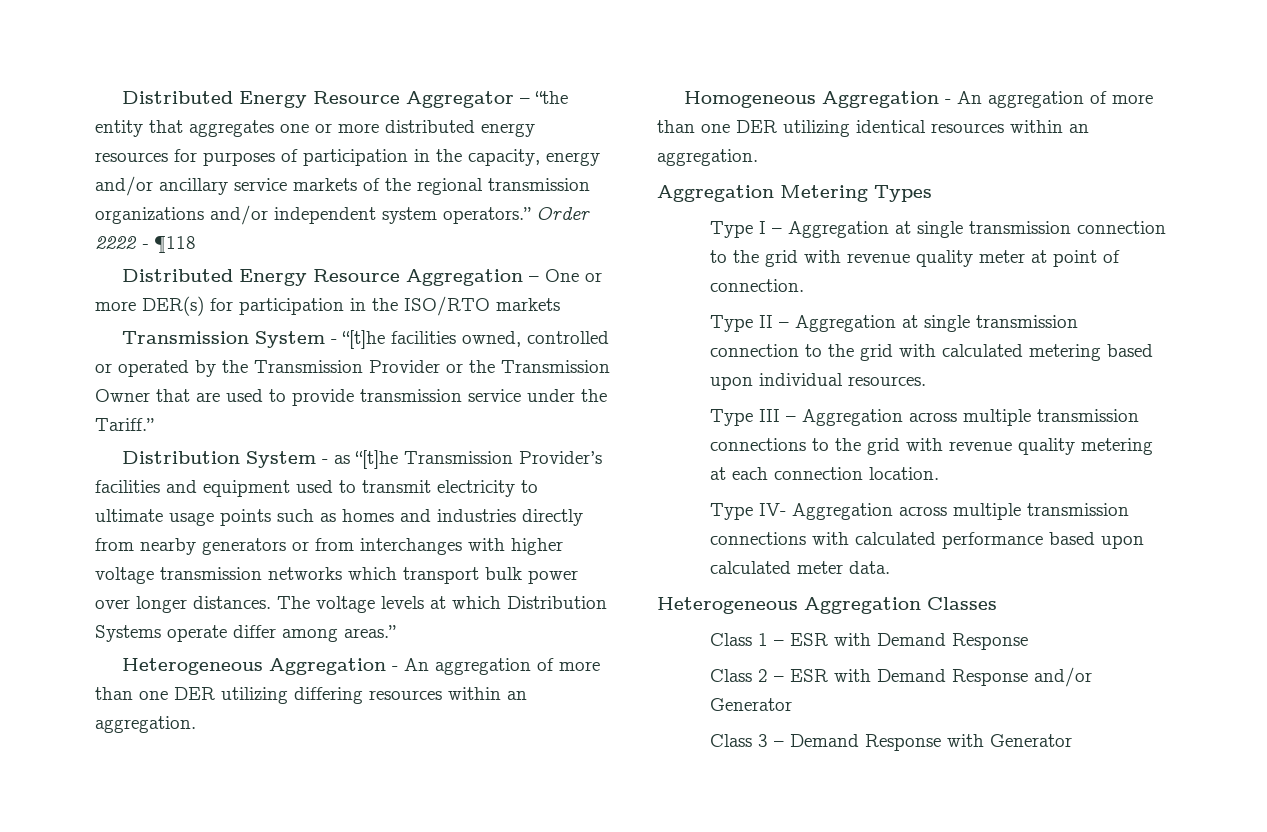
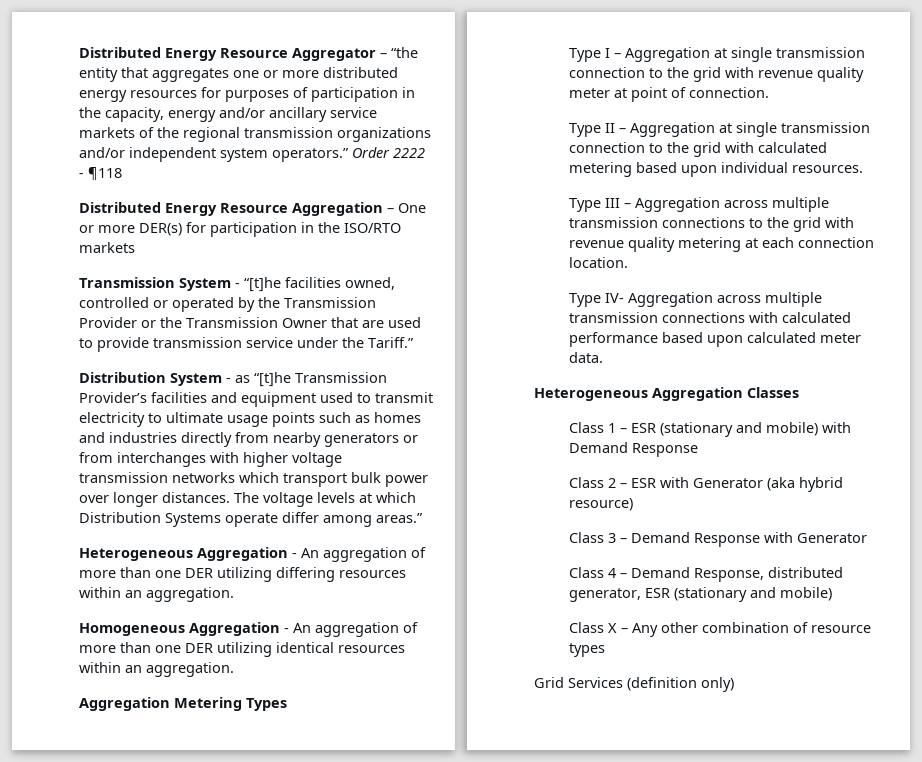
- Class 1 – ESR with Demand Response
+ Class 1 – ESR (stationary and mobile) with Demand Response
- Class 2 – ESR with Demand Response and/or Generator
+ Class 2 – ESR with Generator (aka hybrid resource)
+ Class 4 – Demand Response, distributed generator, ESR (stationary and mobile)
+ Class X – Any other combination of resource types
+ Grid Services (definition only)

